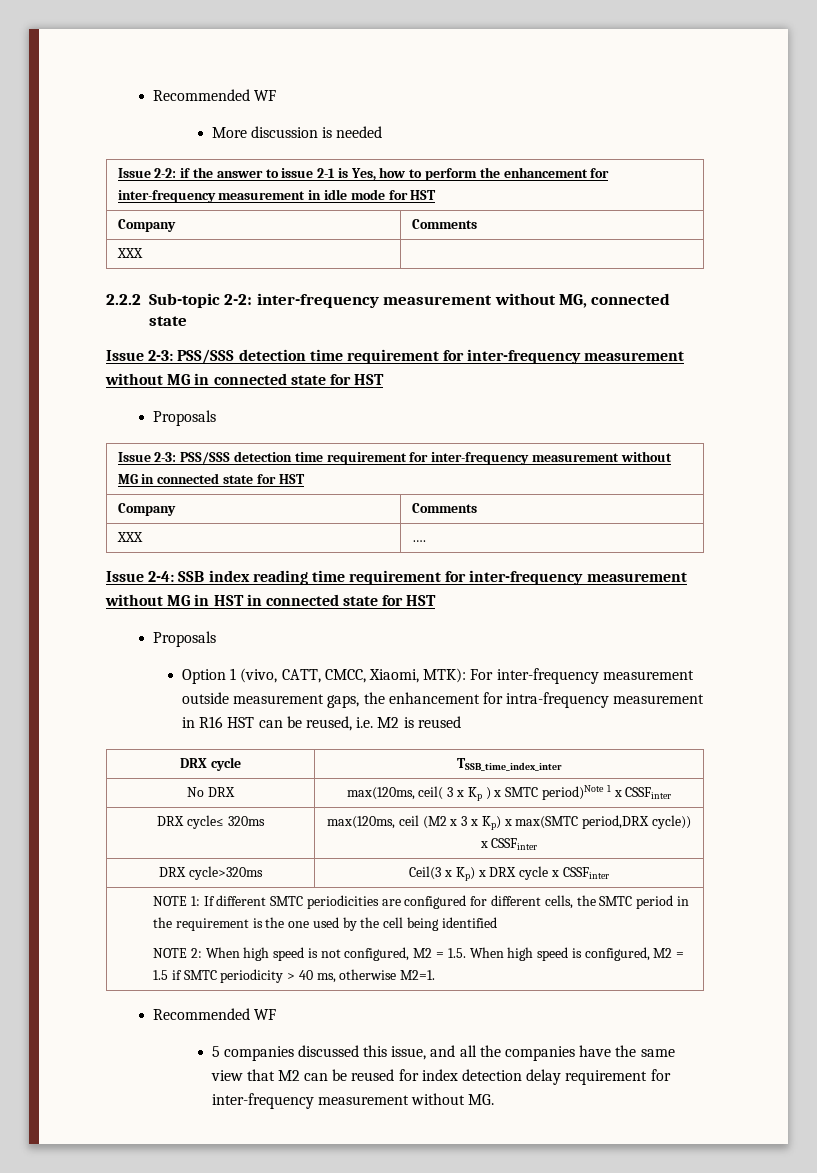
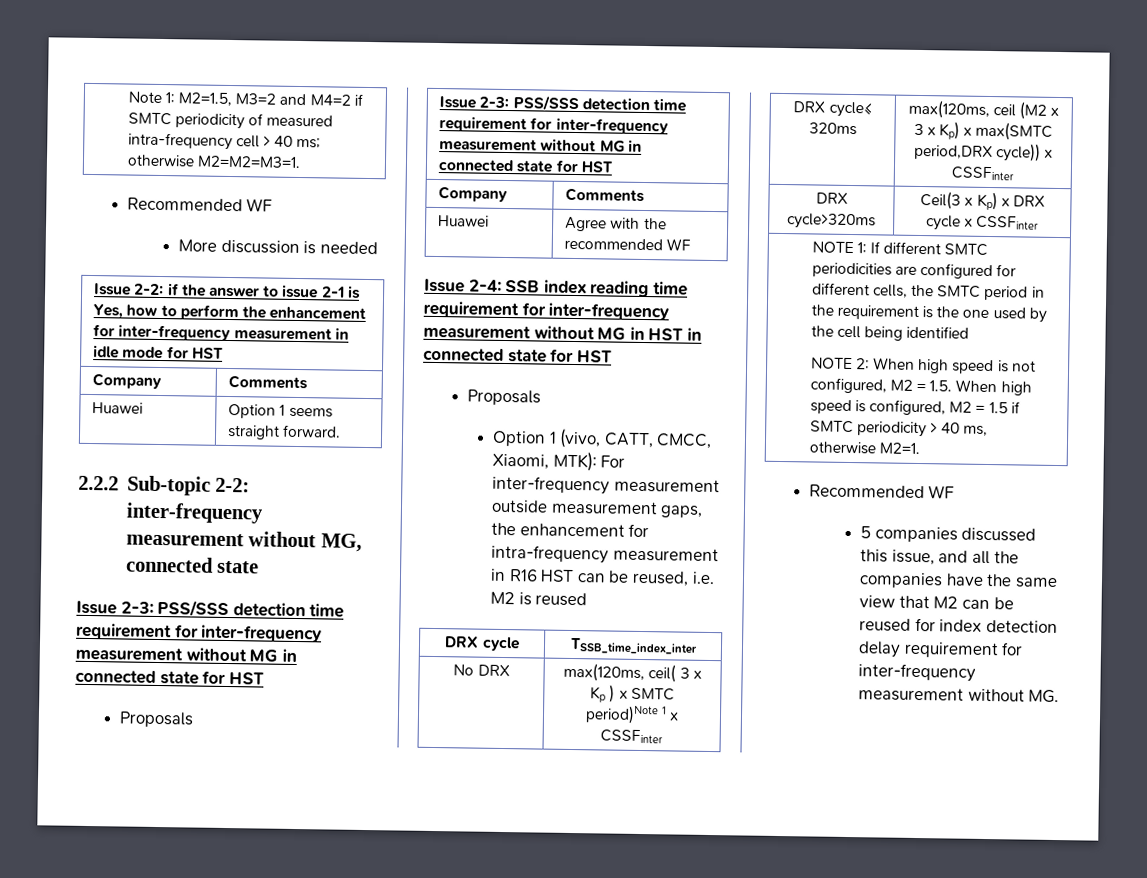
+ Note 1: M2=1.5, M3=2 and M4=2 if SMTC periodicity of measured intra-frequency cell > 40 ms; otherwise M2=M2=M3=1.
  Issue 2-2: if the answer to issue 2-1 is Yes, how to perform the enhancement for inter-frequency measurement in idle mode for HST
  Company | Comments
- XXX |
+ Huawei | Option 1 seems straight forward.
- XXX | ….
+ Huawei | Agree with the recommended WF

